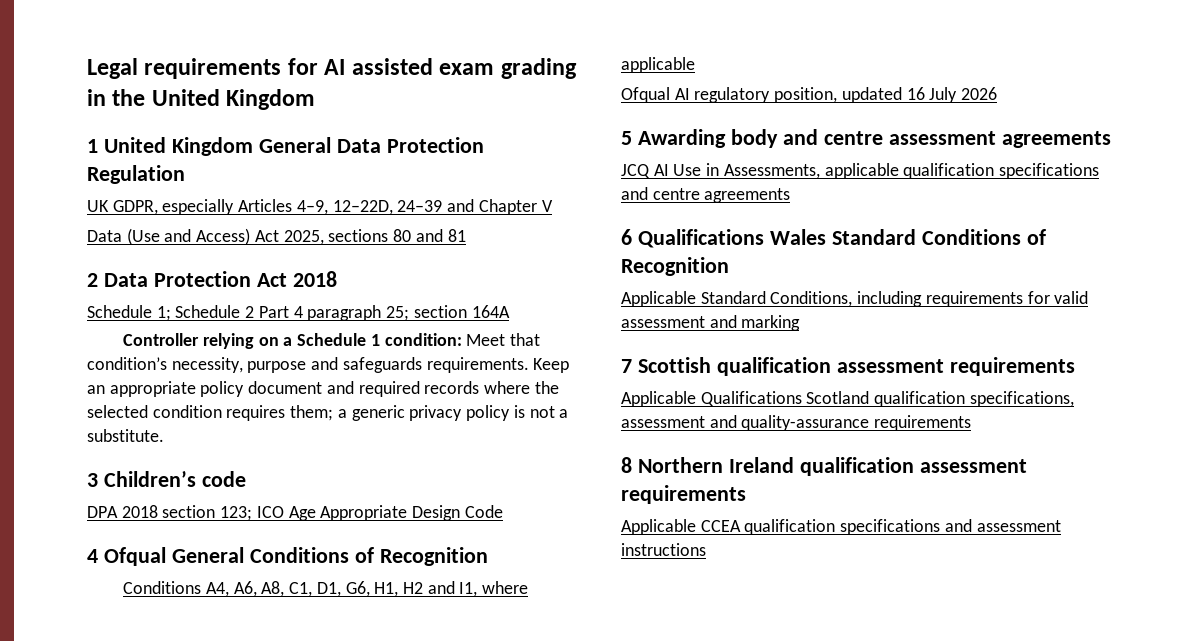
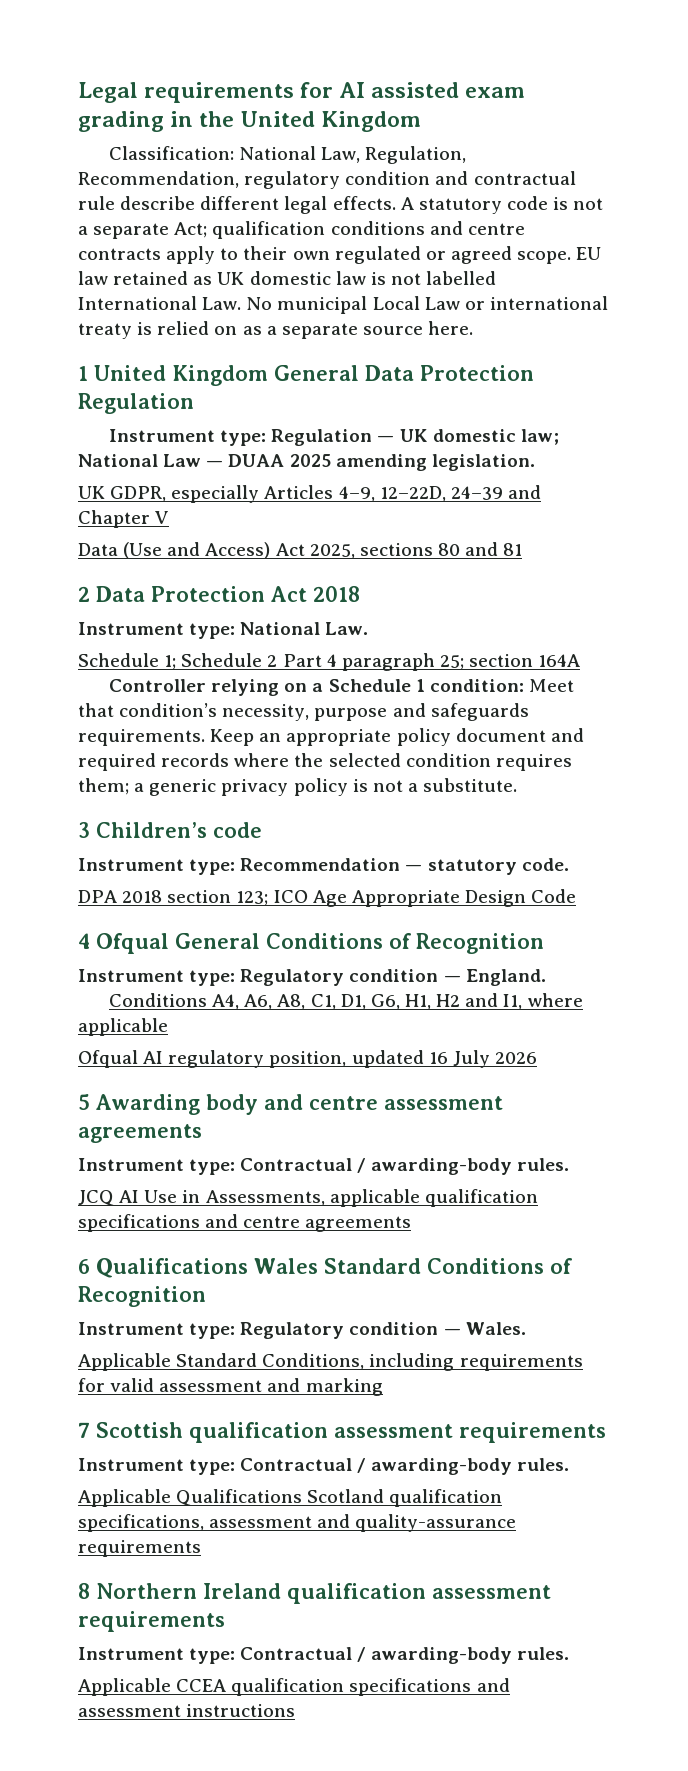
+ Classification: National Law, Regulation, Recommendation, regulatory condition and contractual rule describe different legal effects. A statutory code is not a separate Act; qualification conditions and centre contracts apply to their own regulated or agreed scope. EU law retained as UK domestic law is not labelled International Law. No municipal Local Law or international treaty is relied on as a separate source here.
+ Instrument type: Regulation — UK domestic law; National Law — DUAA 2025 amending legislation.
+ Instrument type: National Law.
+ Instrument type: Recommendation — statutory code.
+ Instrument type: Regulatory condition — England.
  5 Awarding body and centre assessment agreements
+ Instrument type: Contractual / awarding-body rules.
+ Instrument type: Regulatory condition — Wales.
  7 Scottish qualification assessment requirements
+ Instrument type: Contractual / awarding-body rules.
  8 Northern Ireland qualification assessment requirements
+ Instrument type: Contractual / awarding-body rules.

